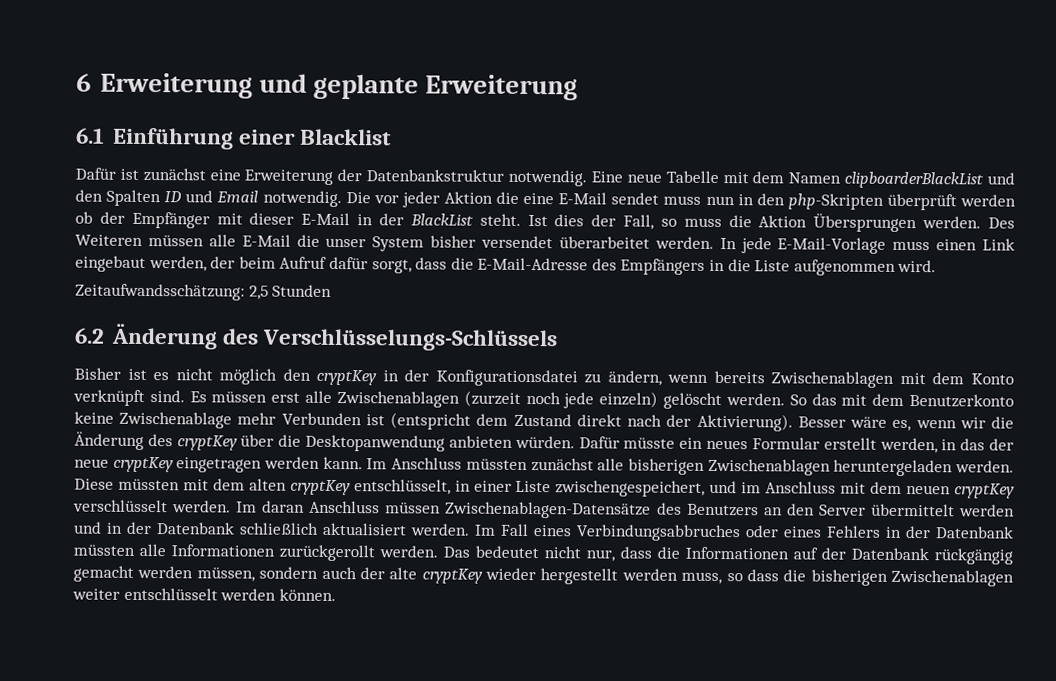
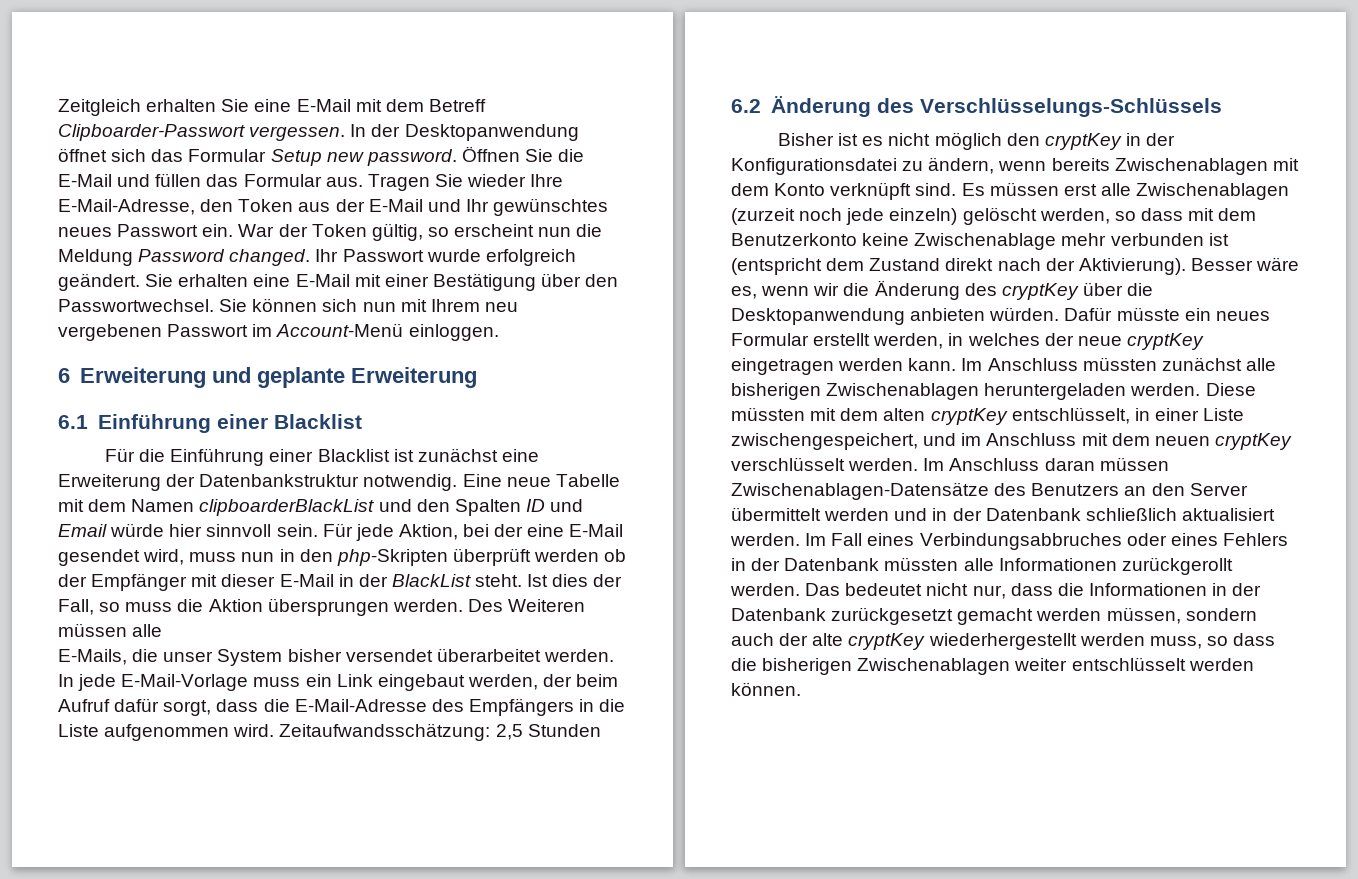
+ Zeitgleich erhalten Sie eine E-Mail mit dem Betreff Clipboarder-Passwort vergessen. In der Desktopanwendung öffnet sich das Formular Setup new password. Öffnen Sie die E-Mail und füllen das Formular aus. Tragen Sie wieder Ihre E-Mail-Adresse, den Token aus der E-Mail und Ihr gewünschtes neues Passwort ein. War der Token gültig, so erscheint nun die Meldung Password changed. Ihr Passwort wurde erfolgreich geändert. Sie erhalten eine E-Mail mit einer Bestätigung über den Passwortwechsel. Sie können sich nun mit Ihrem neu vergebenen Passwort im Account-Menü einloggen.
- Dafür ist zunächst eine Erweiterung der Datenbankstruktur notwendig.
+ Für die Einführung einer Blacklist ist zunächst eine Erweiterung der Datenbankstruktur notwendig.
- Eine neue Tabelle mit dem Namen clipboarderBlackList und den Spalten ID und Email notwendig. Die vor jeder Aktion die eine E-Mail sendet muss nun in den php-Skripten überprüft werden ob der Empfänger mit dieser E-Mail in der BlackList steht.
+ Eine neue Tabelle mit dem Namen clipboarderBlackList und den Spalten ID und Email würde hier sinnvoll sein. Für jede Aktion, bei der eine E-Mail gesendet wird, muss nun in den php-Skripten überprüft werden ob der Empfänger mit dieser E-Mail in der BlackList steht.
- Ist dies der Fall, so muss die Aktion Übersprungen werden.
+ Ist dies der Fall, so muss die Aktion übersprungen werden.
- Des Weiteren müssen alle E-Mail die unser System bisher versendet überarbeitet werden.
+ Des Weiteren müssen alle
+ E-Mails, die unser System bisher versendet überarbeitet werden.
- In jede E-Mail-Vorlage muss einen Link eingebaut werden, der beim Aufruf dafür sorgt, dass die E-Mail-Adresse des Empfängers in die Liste aufgenommen wird.
- Zeitaufwandsschätzung: 2,5 Stunden
+ In jede E-Mail-Vorlage muss ein Link eingebaut werden, der beim Aufruf dafür sorgt, dass die E-Mail-Adresse des Empfängers in die Liste aufgenommen wird. Zeitaufwandsschätzung: 2,5 Stunden
- Es müssen erst alle Zwischenablagen (zurzeit noch jede einzeln) gelöscht werden. So das mit dem Benutzerkonto keine Zwischenablage mehr Verbunden ist (entspricht dem Zustand direkt nach der Aktivierung).
+ Es müssen erst alle Zwischenablagen (zurzeit noch jede einzeln) gelöscht werden, so dass mit dem Benutzerkonto keine Zwischenablage mehr verbunden ist (entspricht dem Zustand direkt nach der Aktivierung).
- Dafür müsste ein neues Formular erstellt werden, in das der neue cryptKey eingetragen werden kann.
+ Dafür müsste ein neues Formular erstellt werden, in welches der neue cryptKey eingetragen werden kann.
- Im daran Anschluss müssen Zwischenablagen-Datensätze des Benutzers an den Server übermittelt werden und in der Datenbank schließlich aktualisiert werden.
+ Im Anschluss daran müssen Zwischenablagen-Datensätze des Benutzers an den Server übermittelt werden und in der Datenbank schließlich aktualisiert werden.
- Das bedeutet nicht nur, dass die Informationen auf der Datenbank rückgängig gemacht werden müssen, sondern auch der alte cryptKey wieder hergestellt werden muss, so dass die bisherigen Zwischenablagen weiter entschlüsselt werden können.
+ Das bedeutet nicht nur, dass die Informationen in der Datenbank zurückgesetzt gemacht werden müssen, sondern auch der alte cryptKey wiederhergestellt werden muss, so dass die bisherigen Zwischenablagen weiter entschlüsselt werden können.

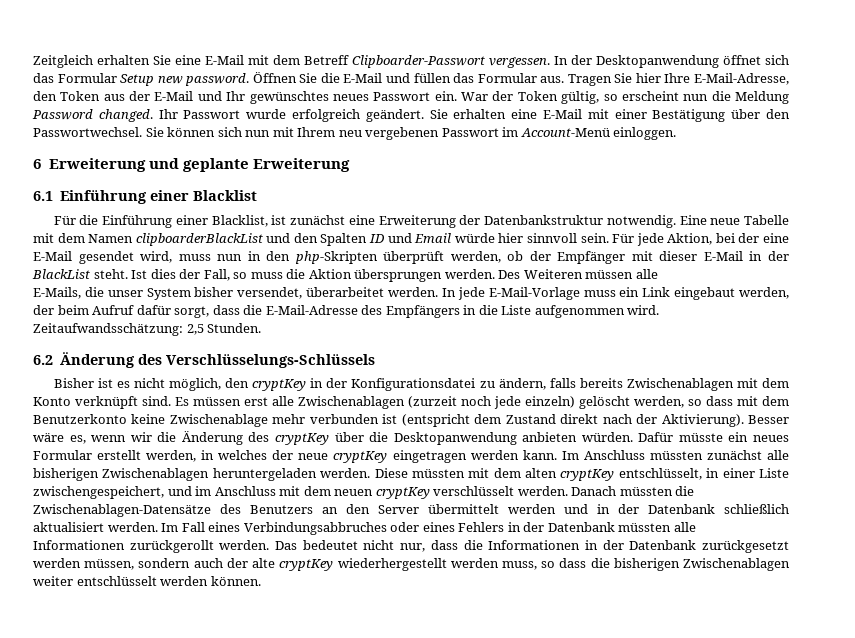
- Tragen Sie wieder Ihre E-Mail-Adresse, den Token aus der E-Mail und Ihr gewünschtes neues Passwort ein.
+ Tragen Sie hier Ihre E-Mail-Adresse, den Token aus der E-Mail und Ihr gewünschtes neues Passwort ein.
- Für die Einführung einer Blacklist ist zunächst eine Erweiterung der Datenbankstruktur notwendig.
+ Für die Einführung einer Blacklist, ist zunächst eine Erweiterung der Datenbankstruktur notwendig.
- Für jede Aktion, bei der eine E-Mail gesendet wird, muss nun in den php-Skripten überprüft werden ob der Empfänger mit dieser E-Mail in der BlackList steht.
+ Für jede Aktion, bei der eine E-Mail gesendet wird, muss nun in den php-Skripten überprüft werden, ob der Empfänger mit dieser E-Mail in der BlackList steht.
- E-Mails, die unser System bisher versendet überarbeitet werden.
+ E-Mails, die unser System bisher versendet, überarbeitet werden.
- Zeitaufwandsschätzung: 2,5 Stunden
+ Zeitaufwandsschätzung: 2,5 Stunden.
- Bisher ist es nicht möglich den cryptKey in der Konfigurationsdatei zu ändern, wenn bereits Zwischenablagen mit dem Konto verknüpft sind.
+ Bisher ist es nicht möglich, den cryptKey in der Konfigurationsdatei zu ändern, falls bereits Zwischenablagen mit dem Konto verknüpft sind.
- Im Anschluss daran müssen Zwischenablagen-Datensätze des Benutzers an den Server übermittelt werden und in der Datenbank schließlich aktualisiert werden.
+ Danach müssten die Zwischenablagen-Datensätze des Benutzers an den Server übermittelt werden und in der Datenbank schließlich aktualisiert werden.
- Das bedeutet nicht nur, dass die Informationen in der Datenbank zurückgesetzt gemacht werden müssen, sondern auch der alte cryptKey wiederhergestellt werden muss, so dass die bisherigen Zwischenablagen weiter entschlüsselt werden können.
+ Das bedeutet nicht nur, dass die Informationen in der Datenbank zurückgesetzt werden müssen, sondern auch der alte cryptKey wiederhergestellt werden muss, so dass die bisherigen Zwischenablagen weiter entschlüsselt werden können.

